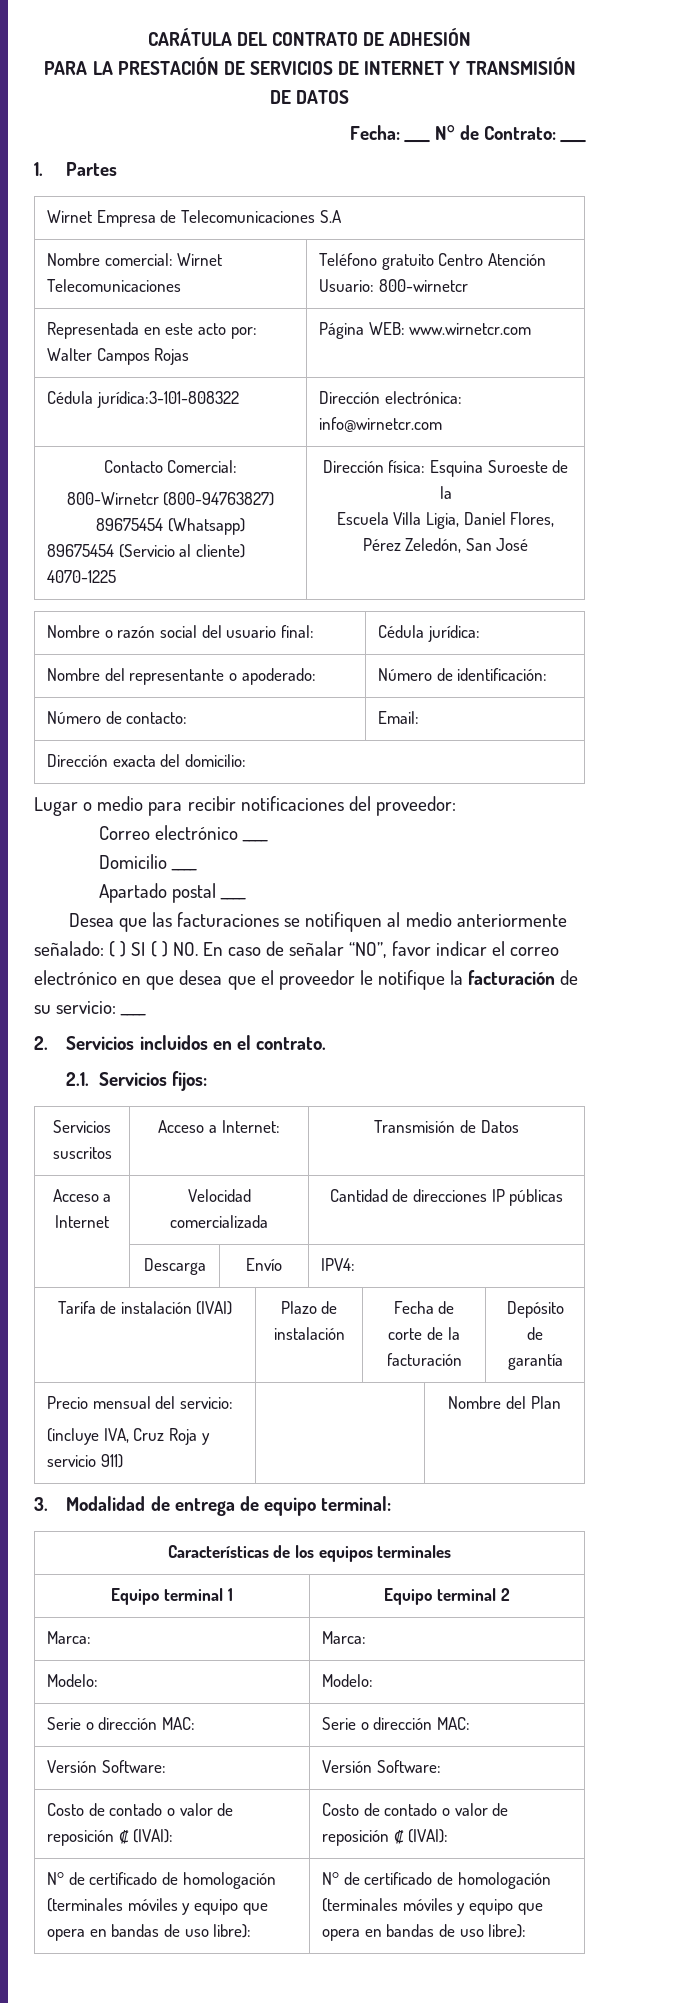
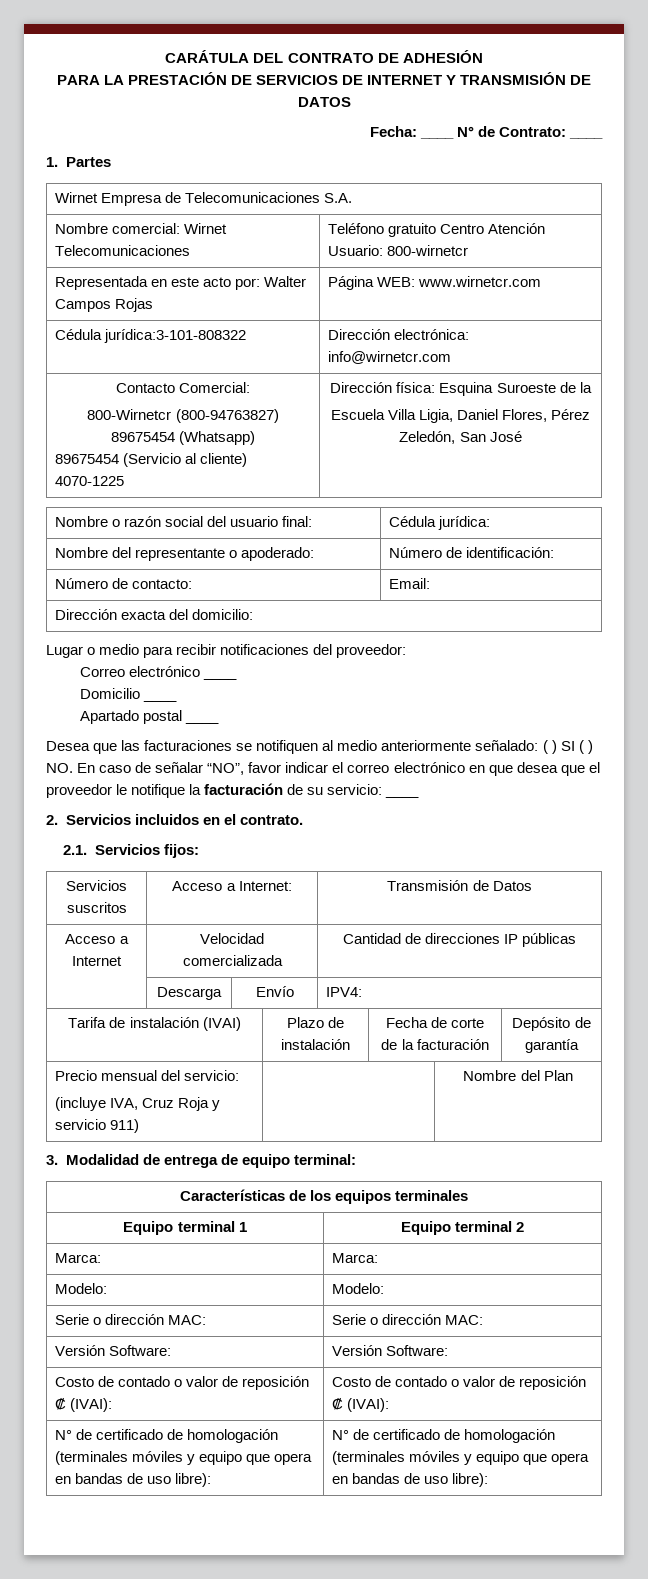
- Wirnet Empresa de Telecomunicaciones S.A
+ Wirnet Empresa de Telecomunicaciones S.A.

